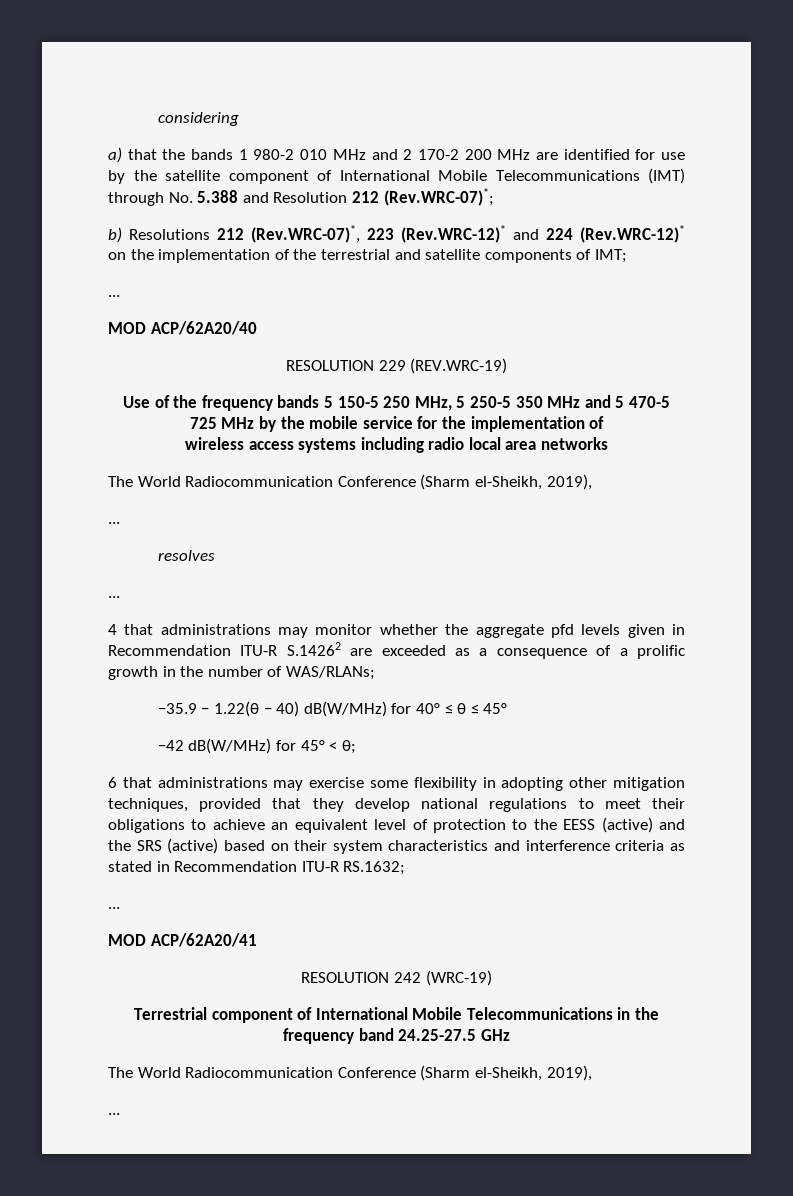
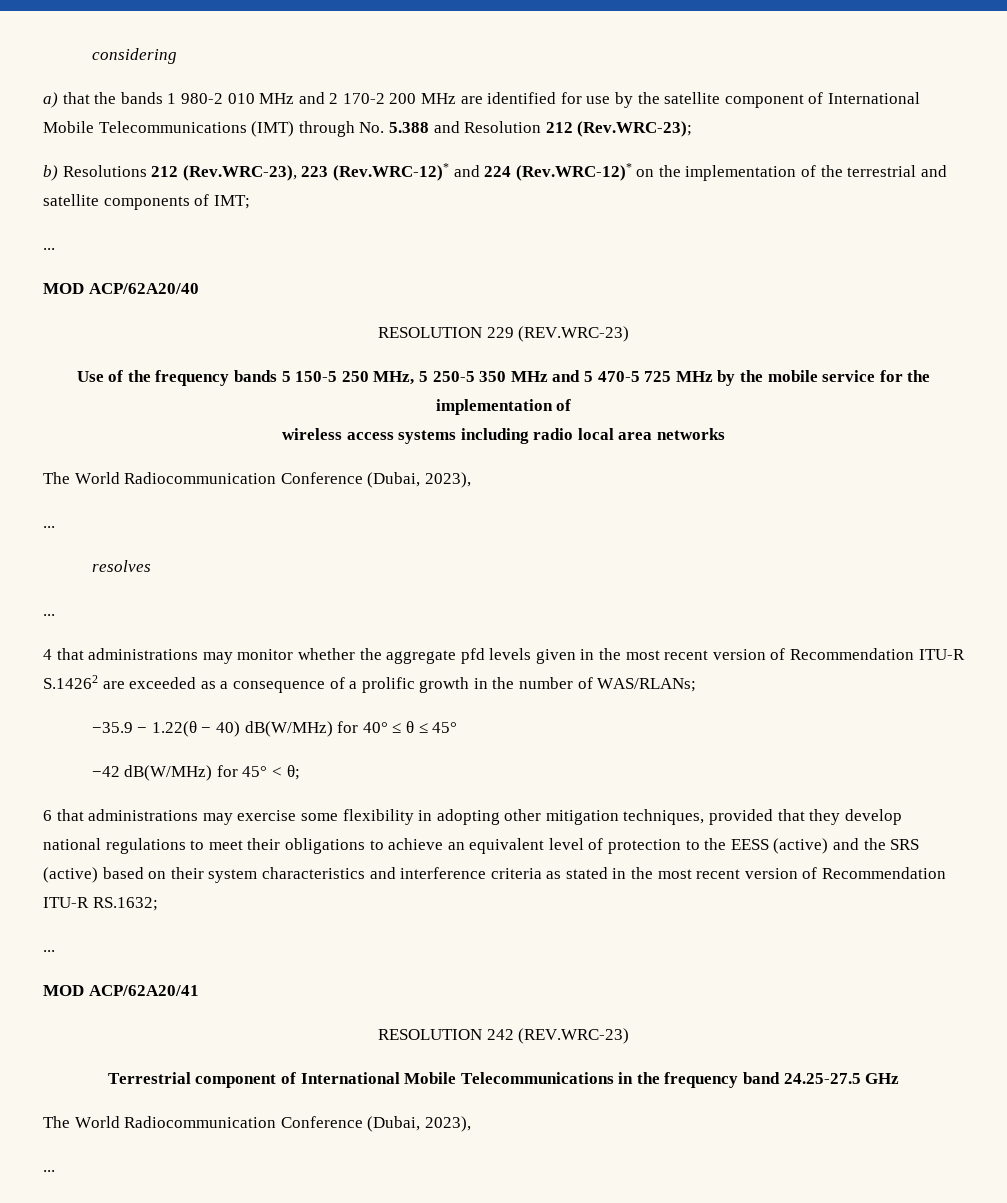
- a) that the bands 1 980-2 010 MHz and 2 170-2 200 MHz are identified for use by the satellite component of International Mobile Telecommunications (IMT) through No. 5.388 and Resolution 212 (Rev.WRC-07)*;
+ a) that the bands 1 980-2 010 MHz and 2 170-2 200 MHz are identified for use by the satellite component of International Mobile Telecommunications (IMT) through No. 5.388 and Resolution 212 (Rev.WRC-23);
- b) Resolutions 212 (Rev.WRC-07)*, 223 (Rev.WRC-12)* and 224 (Rev.WRC-12)* on the implementation of the terrestrial and satellite components of IMT;
+ b) Resolutions 212 (Rev.WRC-23), 223 (Rev.WRC-12)* and 224 (Rev.WRC-12)* on the implementation of the terrestrial and satellite components of IMT;
- RESOLUTION 229 (REV.WRC-19)
+ RESOLUTION 229 (REV.WRC-23)
  wireless access systems including radio local area networks
- The World Radiocommunication Conference (Sharm el-Sheikh, 2019),
+ The World Radiocommunication Conference (Dubai, 2023),
- 4 that administrations may monitor whether the aggregate pfd levels given in Recommendation ITU-R S.14262 are exceeded as a consequence of a prolific growth in the number of WAS/RLANs;
+ 4 that administrations may monitor whether the aggregate pfd levels given in the most recent version of Recommendation ITU-R S.14262 are exceeded as a consequence of a prolific growth in the number of WAS/RLANs;
- 6 that administrations may exercise some flexibility in adopting other mitigation techniques, provided that they develop national regulations to meet their obligations to achieve an equivalent level of protection to the EESS (active) and the SRS (active) based on their system characteristics and interference criteria as stated in Recommendation ITU-R RS.1632;
+ 6 that administrations may exercise some flexibility in adopting other mitigation techniques, provided that they develop national regulations to meet their obligations to achieve an equivalent level of protection to the EESS (active) and the SRS (active) based on their system characteristics and interference criteria as stated in the most recent version of Recommendation ITU-R RS.1632;
- RESOLUTION 242 (WRC-19)
+ RESOLUTION 242 (REV.WRC-23)
  Terrestrial component of International Mobile Telecommunications in the frequency band 24.25-27.5 GHz
- The World Radiocommunication Conference (Sharm el-Sheikh, 2019),
+ The World Radiocommunication Conference (Dubai, 2023),

